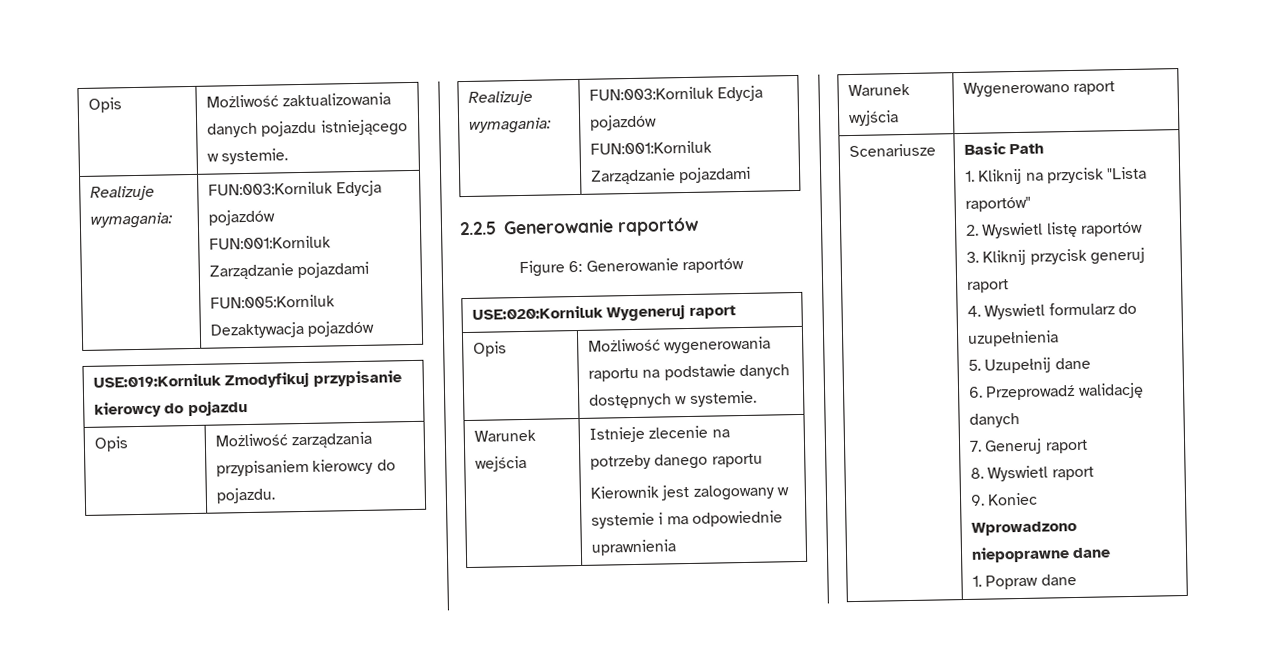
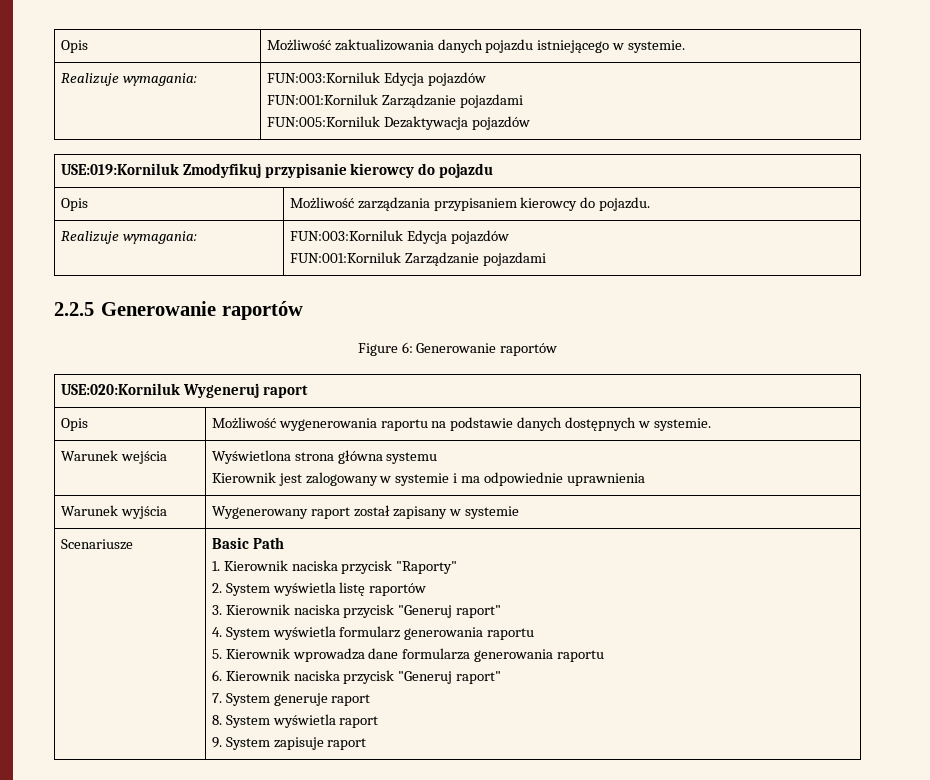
- Warunek wejścia | Istnieje zlecenie na potrzeby danego raportu
+ Warunek wejścia | Wyświetlona strona główna systemu
- Warunek wyjścia | Wygenerowano raport
+ Warunek wyjścia | Wygenerowany raport został zapisany w systemie
- 1. Kliknij na przycisk "Lista raportów"
+ 1. Kierownik naciska przycisk "Raporty"
- 2. Wyswietl listę raportów
+ 2. System wyświetla listę raportów
- 3. Kliknij przycisk generuj raport
- 4. Wyswietl formularz do uzupełnienia
+ 3. Kierownik naciska przycisk "Generuj raport"
+ 4. System wyświetla formularz generowania raportu
- 5. Uzupełnij dane
- 6. Przeprowadź walidację danych
+ 5. Kierownik wprowadza dane formularza generowania raportu
+ 6. Kierownik naciska przycisk "Generuj raport"
- 7. Generuj raport
+ 7. System generuje raport
- 8. Wyswietl raport
+ 8. System wyświetla raport
- 9. Koniec
- Wprowadzono niepoprawne dane
- 1. Popraw dane
+ 9. System zapisuje raport

